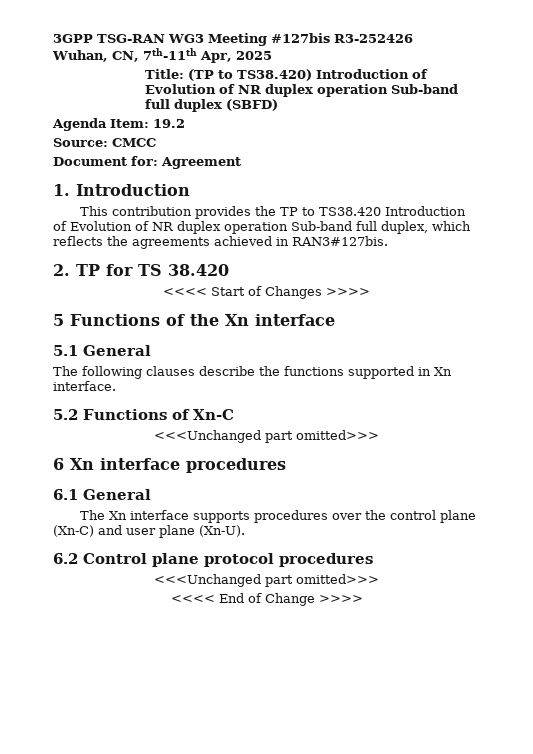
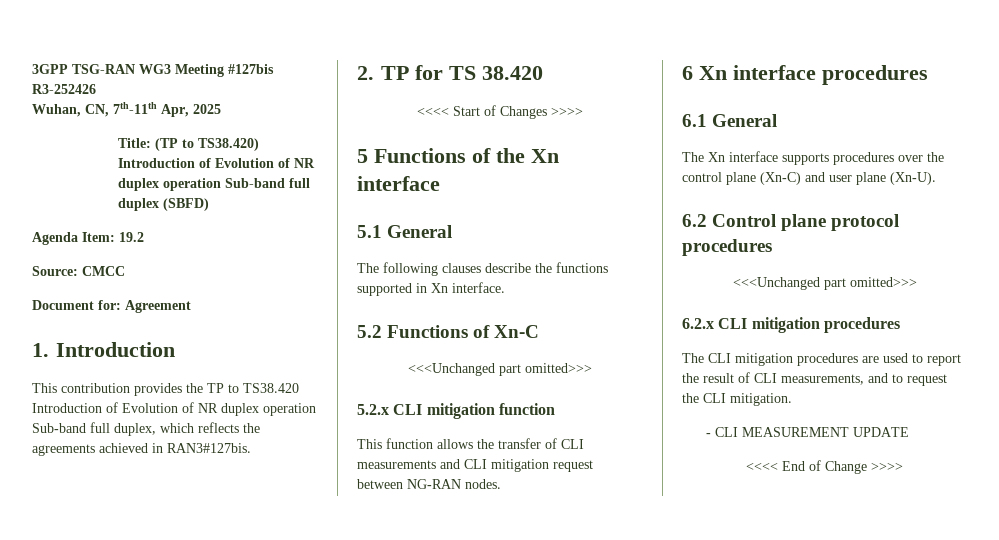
+ 5.2.x CLI mitigation function
+ This function allows the transfer of CLI measurements and CLI mitigation request between NG-RAN nodes.
+ 6.2.x CLI mitigation procedures
+ The CLI mitigation procedures are used to report the result of CLI measurements, and to request the CLI mitigation.
+ - CLI MEASUREMENT UPDATE

